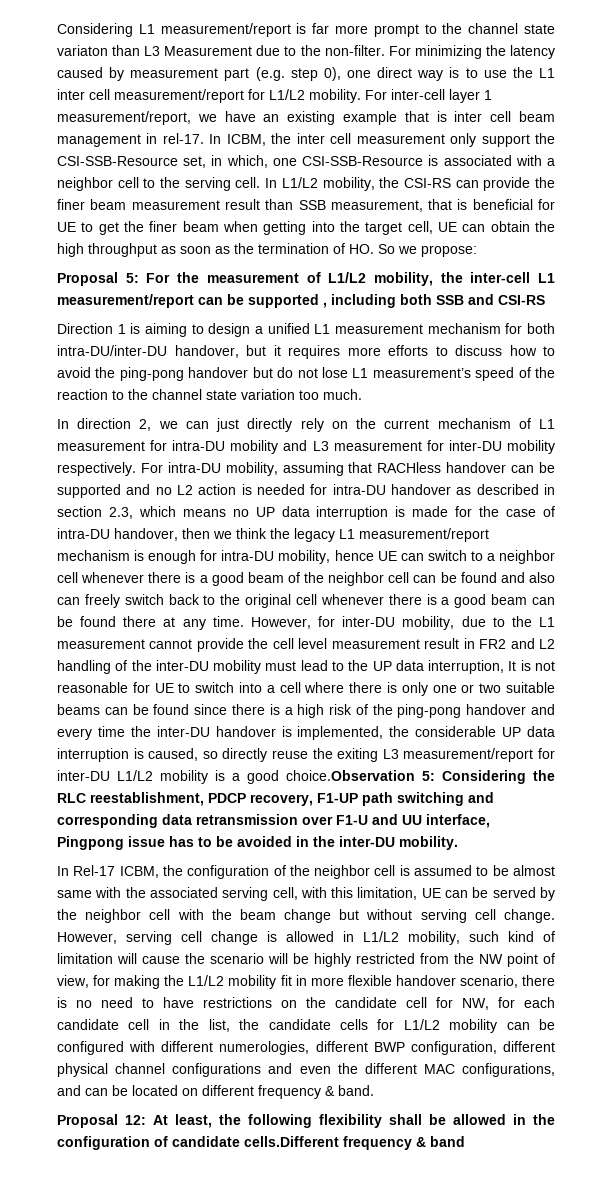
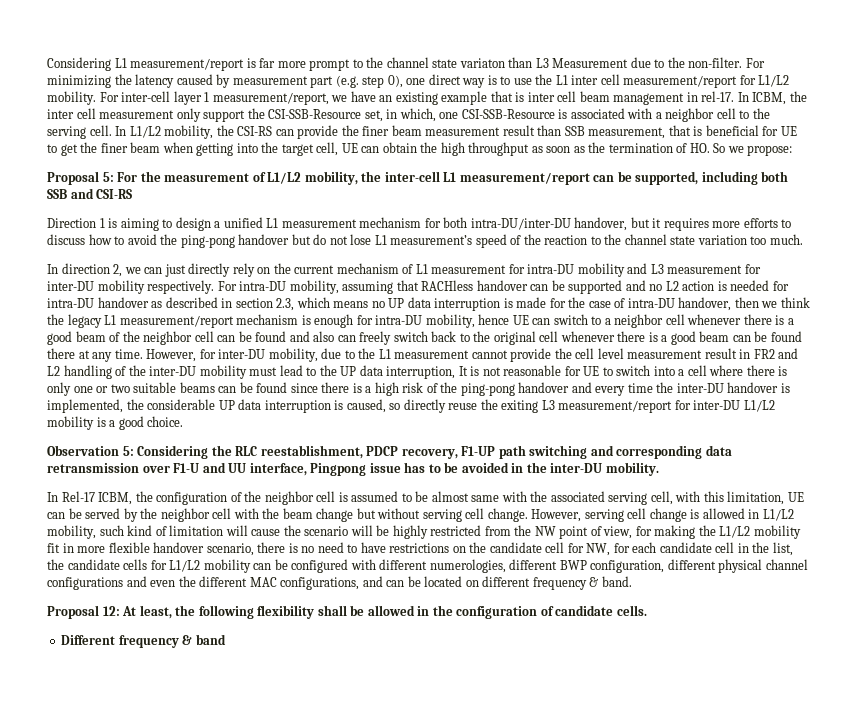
- Proposal 5: For the measurement of L1/L2 mobility, the inter-cell L1 measurement/report can be supported , including both SSB and CSI-RS
+ Proposal 5: For the measurement of L1/L2 mobility, the inter-cell L1 measurement/report can be supported, including both SSB and CSI-RS
- However, for inter-DU mobility, due to the L1 measurement cannot provide the cell level measurement result in FR2 and L2 handling of the inter-DU mobility must lead to the UP data interruption, It is not reasonable for UE to switch into a cell where there is only one or two suitable beams can be found since there is a high risk of the ping-pong handover and every time the inter-DU handover is implemented, the considerable UP data interruption is caused, so directly reuse the exiting L3 measurement/report for inter-DU L1/L2 mobility is a good choice.Observation 5:
+ However, for inter-DU mobility, due to the L1 measurement cannot provide the cell level measurement result in FR2 and L2 handling of the inter-DU mobility must lead to the UP data interruption, It is not reasonable for UE to switch into a cell where there is only one or two suitable beams can be found since there is a high risk of the ping-pong handover and every time the inter-DU handover is implemented, the considerable UP data interruption is caused, so directly reuse the exiting L3 measurement/report for inter-DU L1/L2 mobility is a good choice.
+ Observation 5:
- Proposal 12: At least, the following flexibility shall be allowed in the configuration of candidate cells.Different frequency & band
+ Proposal 12: At least, the following flexibility shall be allowed in the configuration of candidate cells.
+ Different frequency & band

